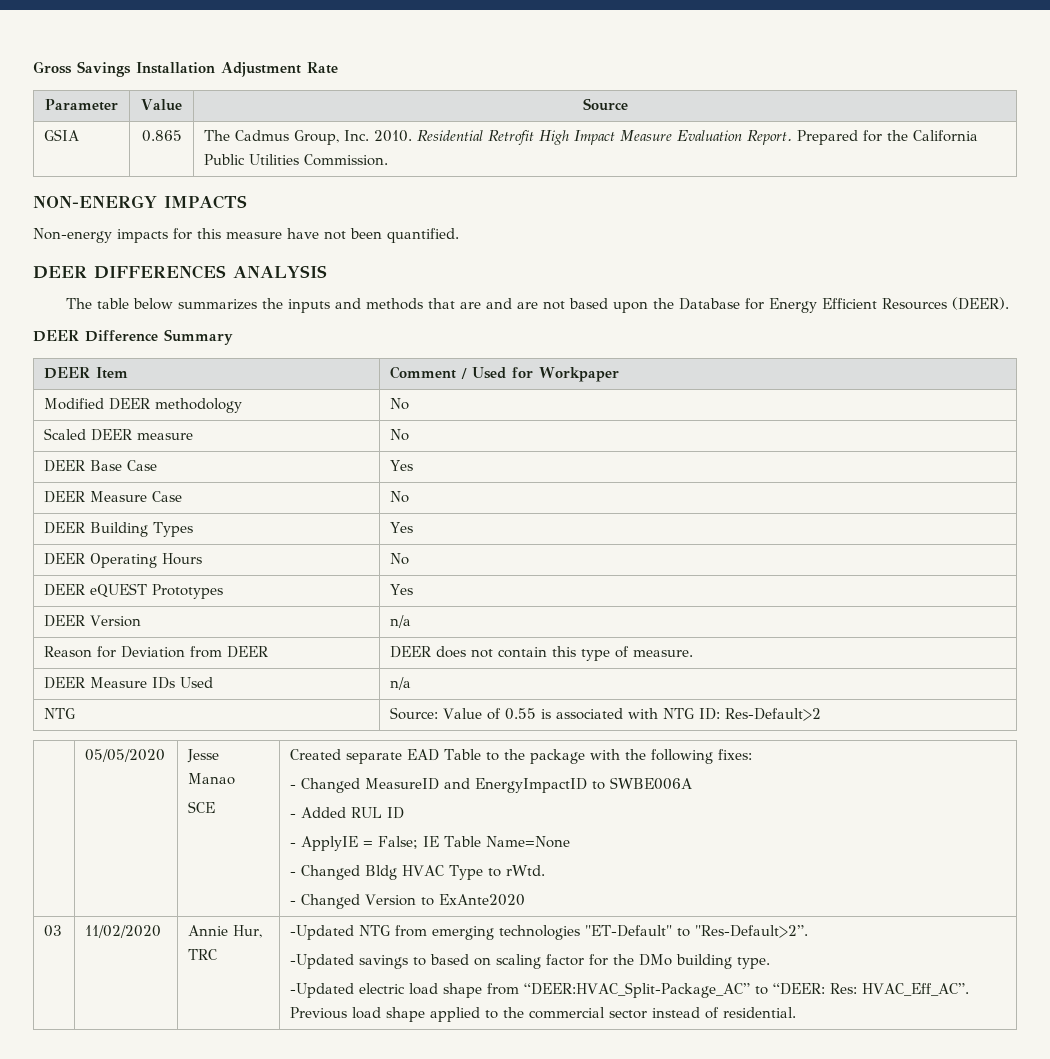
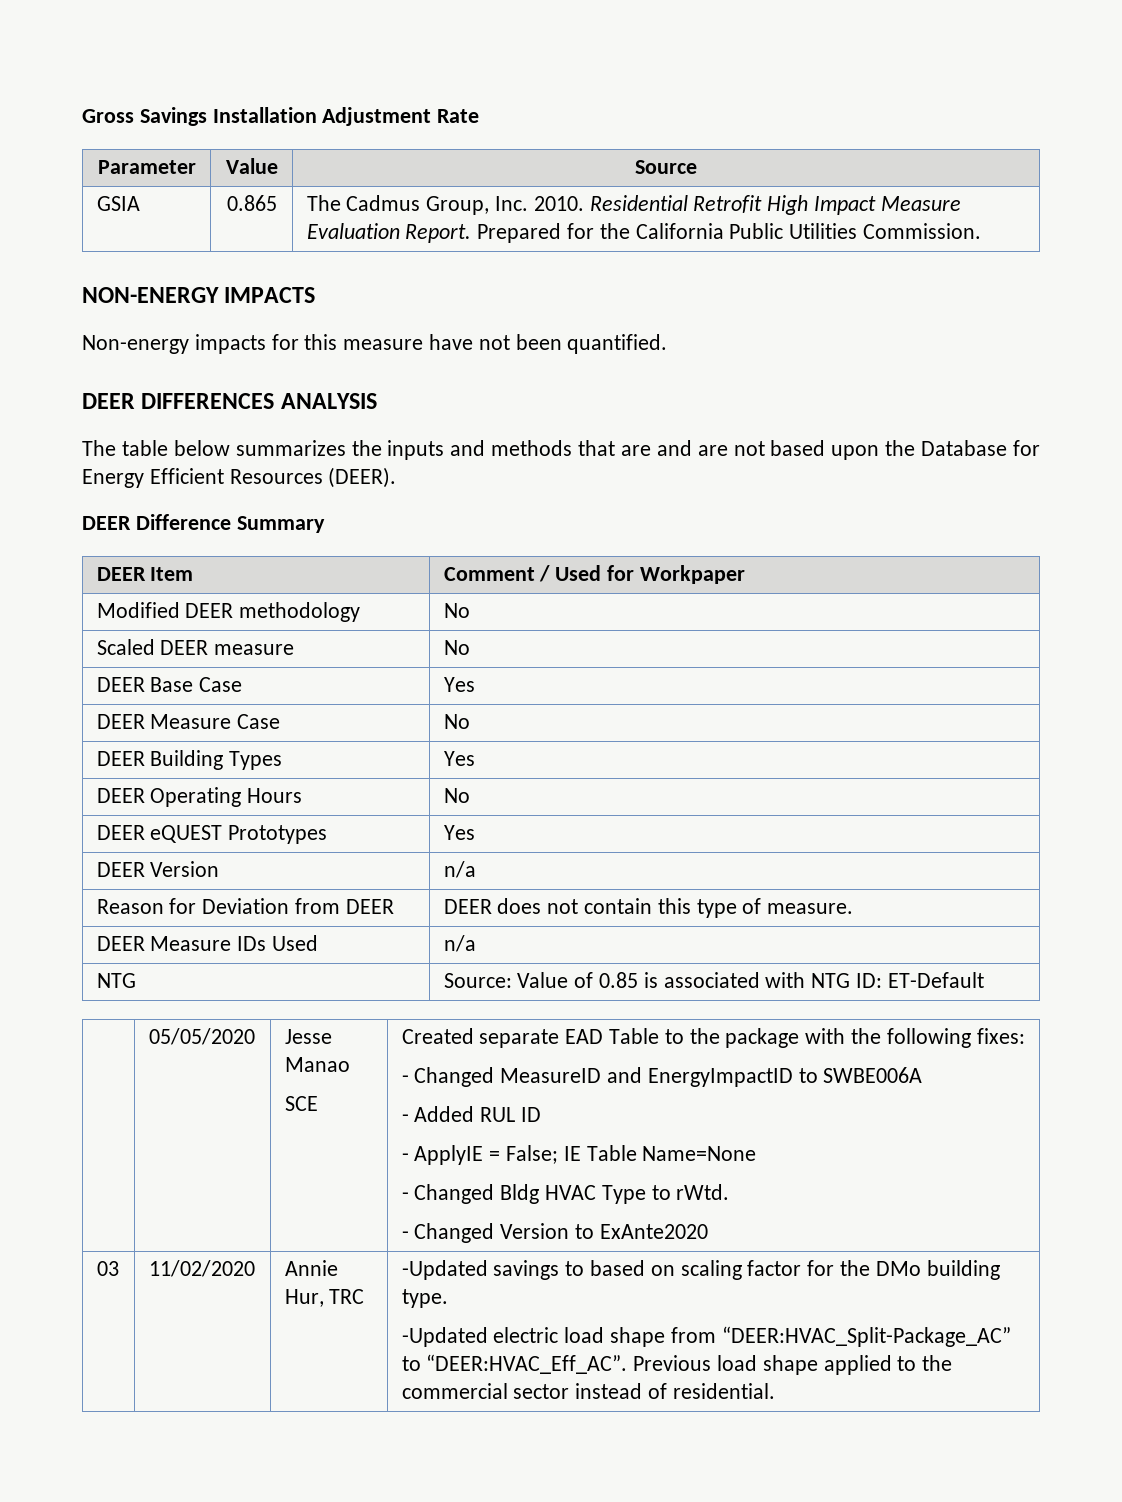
- NTG | Source: Value of 0.55 is associated with NTG ID: Res-Default>2
+ NTG | Source: Value of 0.85 is associated with NTG ID: ET-Default
- -Updated NTG from emerging technologies "ET-Default" to "Res-Default>2”.
- -Updated electric load shape from “DEER:HVAC_Split-Package_AC” to “DEER: Res: HVAC_Eff_AC”.
+ -Updated electric load shape from “DEER:HVAC_Split-Package_AC” to “DEER:HVAC_Eff_AC”.

